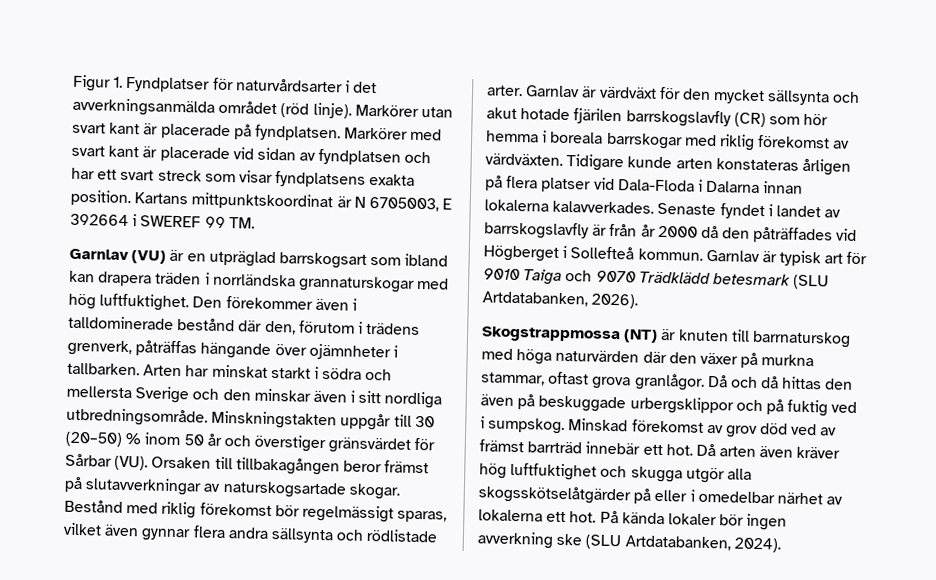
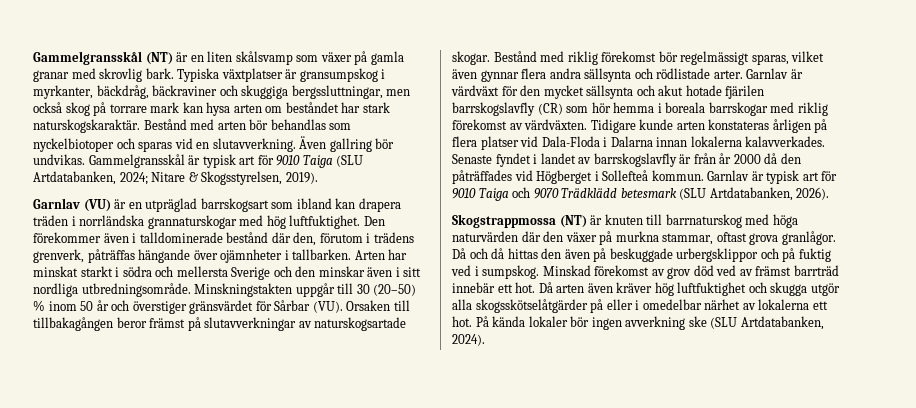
- Figur 1. Fyndplatser för naturvårdsarter i det avverkningsanmälda området (röd linje). Markörer utan svart kant är placerade på fyndplatsen. Markörer med svart kant är placerade vid sidan av fyndplatsen och har ett svart streck som visar fyndplatsens exakta position. Kartans mittpunktskoordinat är N 6705003, E 392664 i SWEREF 99 TM.
+ Gammelgransskål (NT) är en liten skålsvamp som växer på gamla granar med skrovlig bark. Typiska växtplatser är gransumpskog i myrkanter, bäckdråg, bäckraviner och skuggiga bergssluttningar, men också skog på torrare mark kan hysa arten om beståndet har stark naturskogskaraktär. Bestånd med arten bör behandlas som nyckelbiotoper och sparas vid en slutavverkning. Även gallring bör undvikas. Gammelgransskål är typisk art för 9010 Taiga (SLU Artdatabanken, 2024; Nitare & Skogsstyrelsen, 2019).

